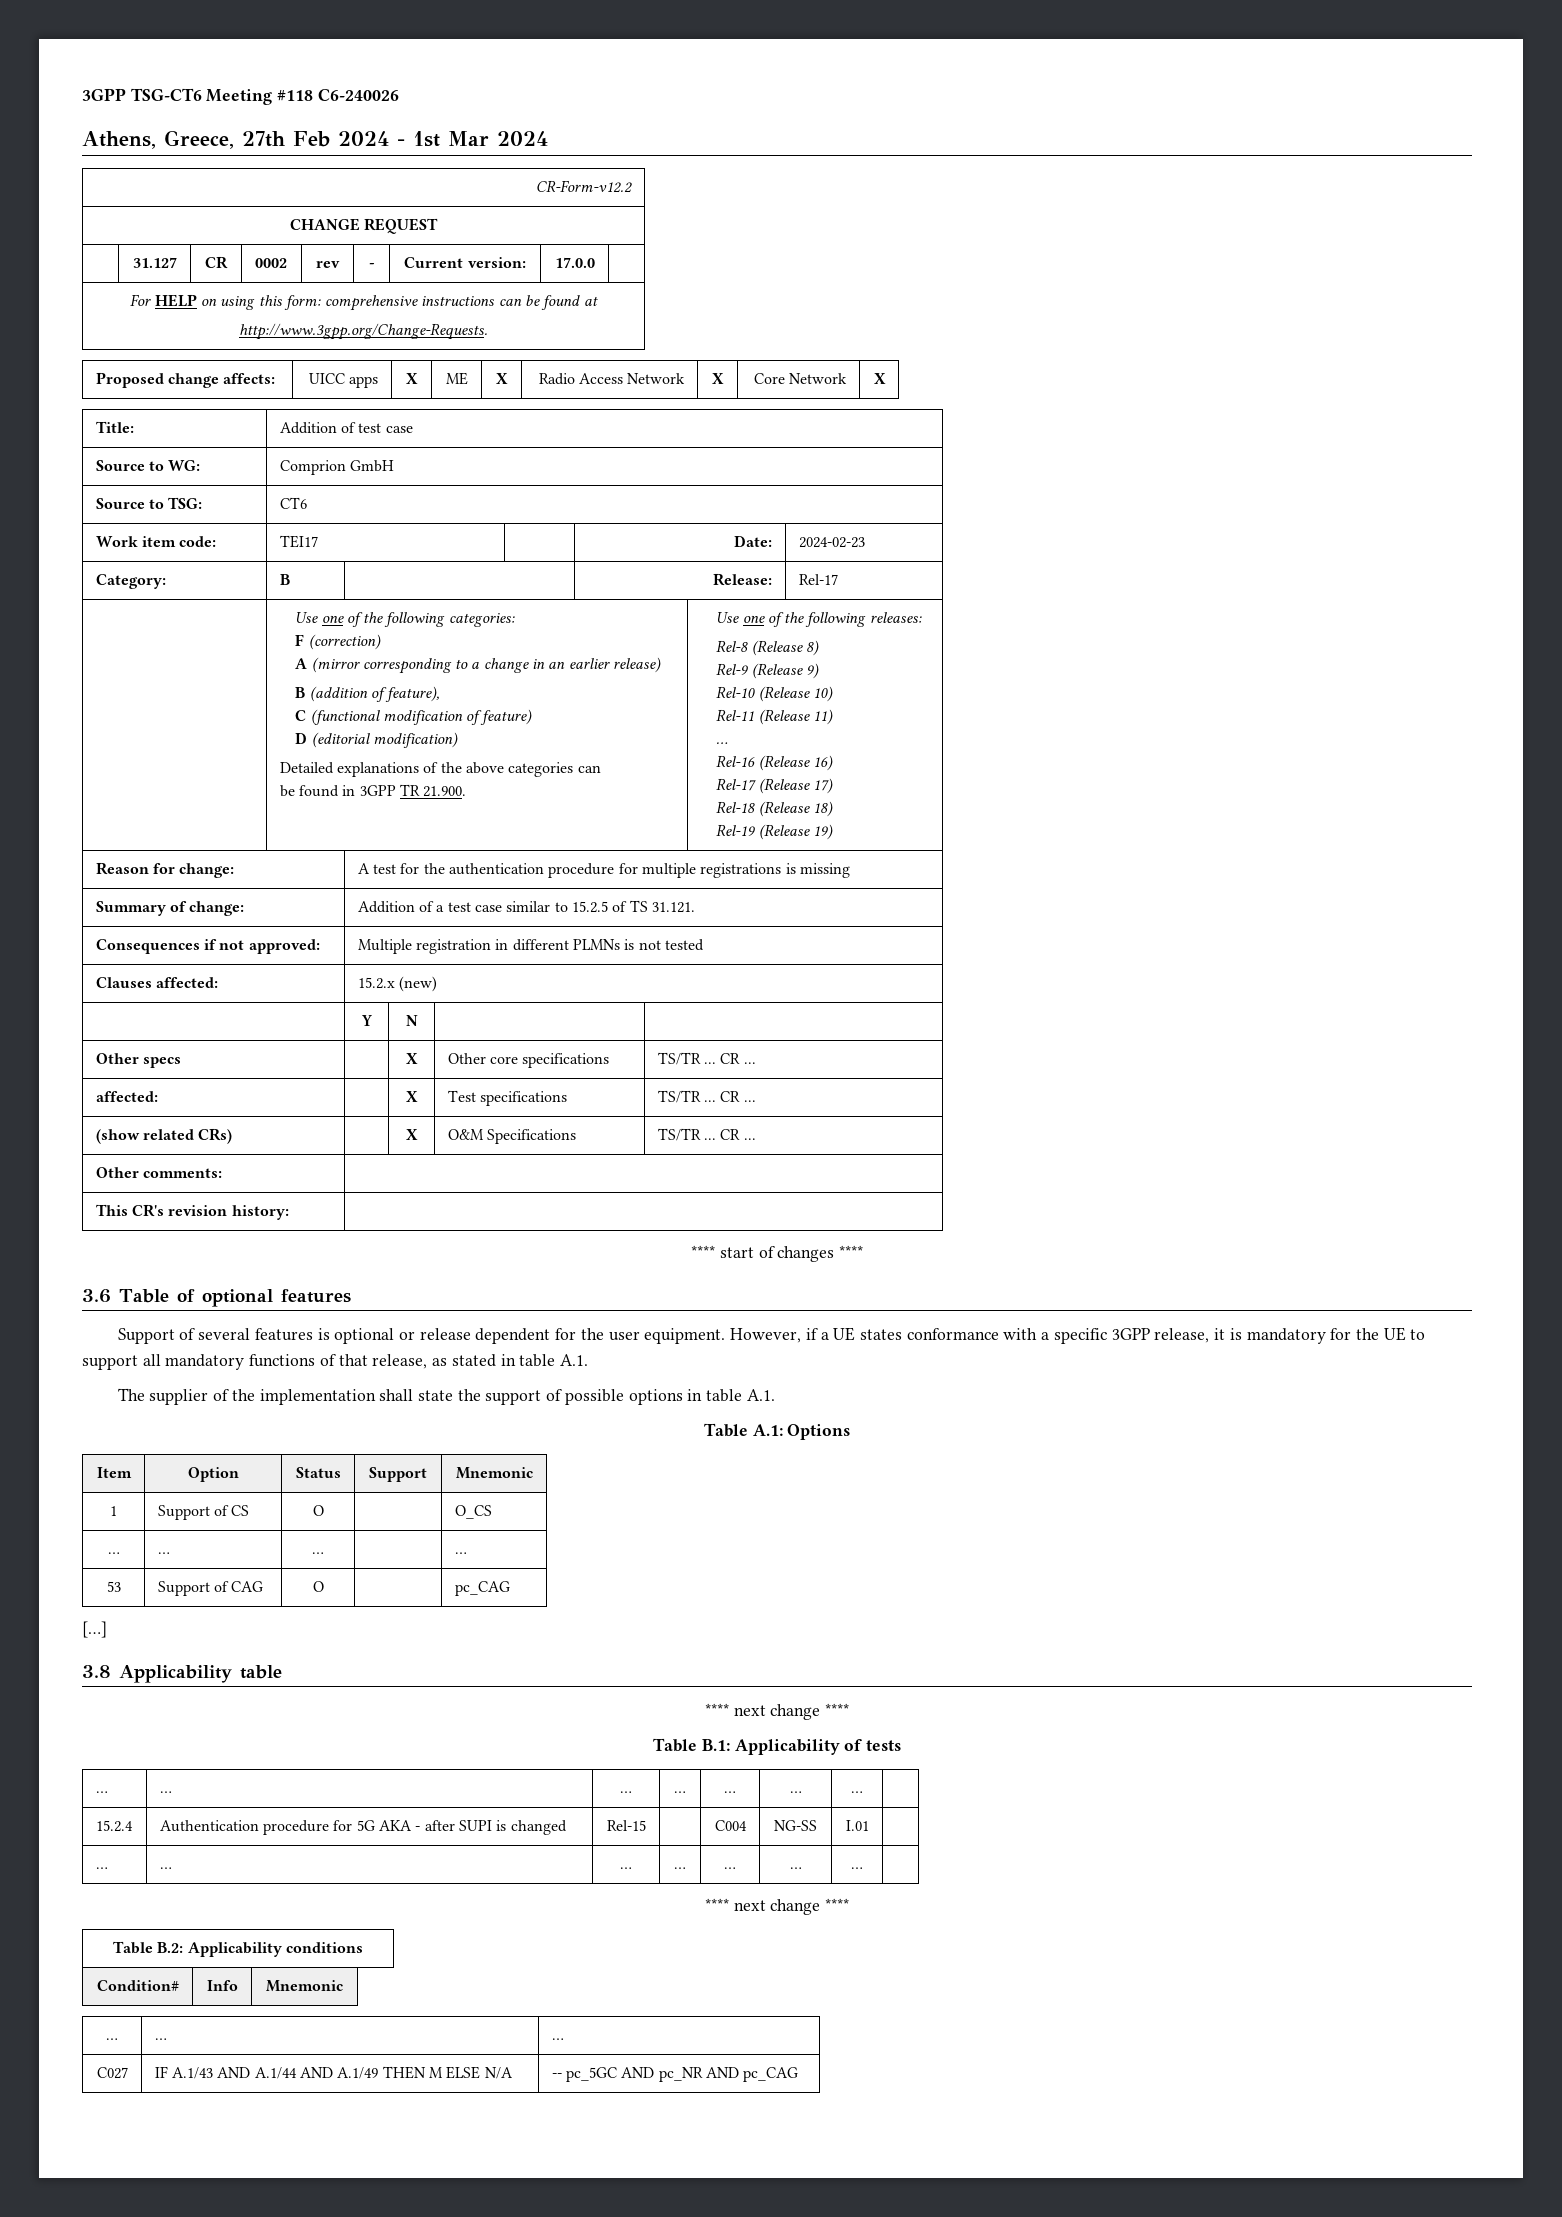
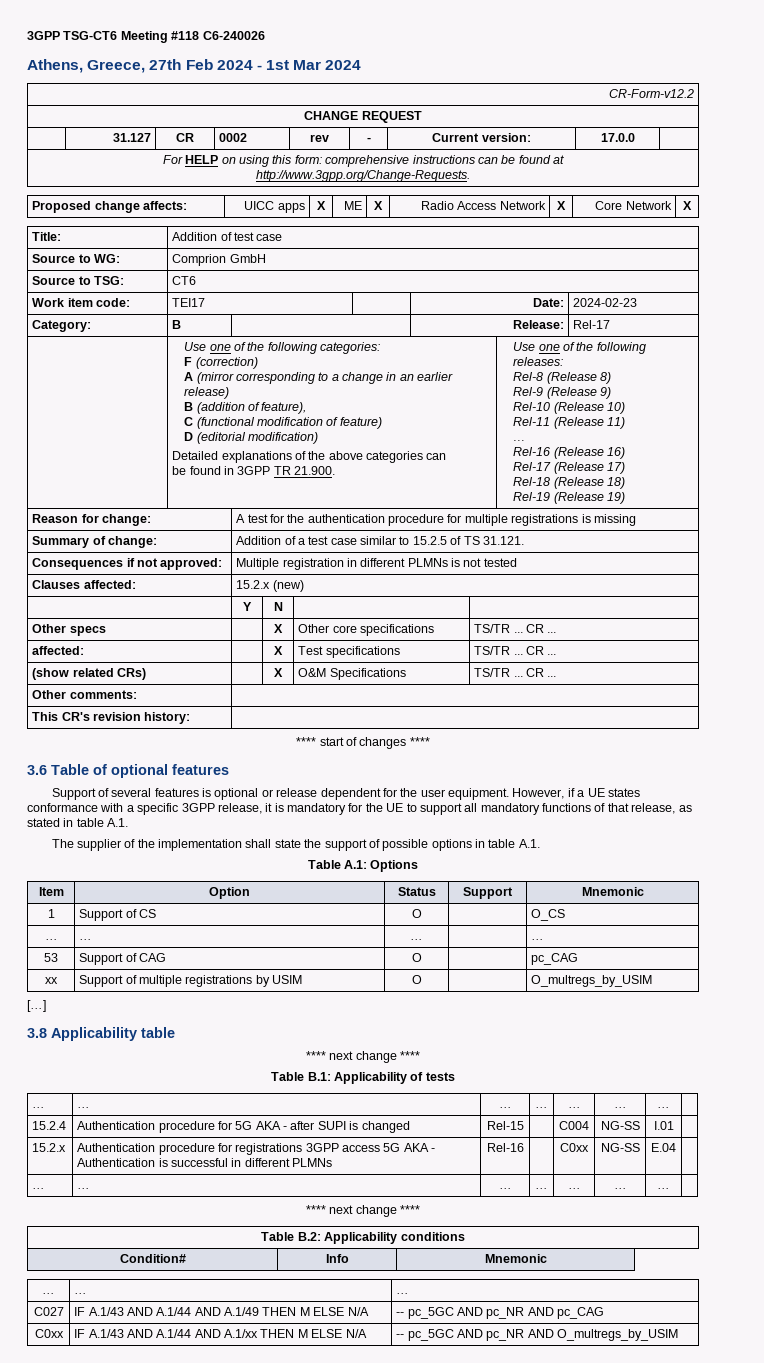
+ xx | Support of multiple registrations by USIM | O | | O_multregs_by_USIM
+ 15.2.x | Authentication procedure for registrations 3GPP access 5G AKA - Authentication is successful in different PLMNs | Rel-16 | | C0xx | NG-SS | E.04 |
+ C0xx | IF A.1/43 AND A.1/44 AND A.1/xx THEN M ELSE N/A | -- pc_5GC AND pc_NR AND O_multregs_by_USIM

